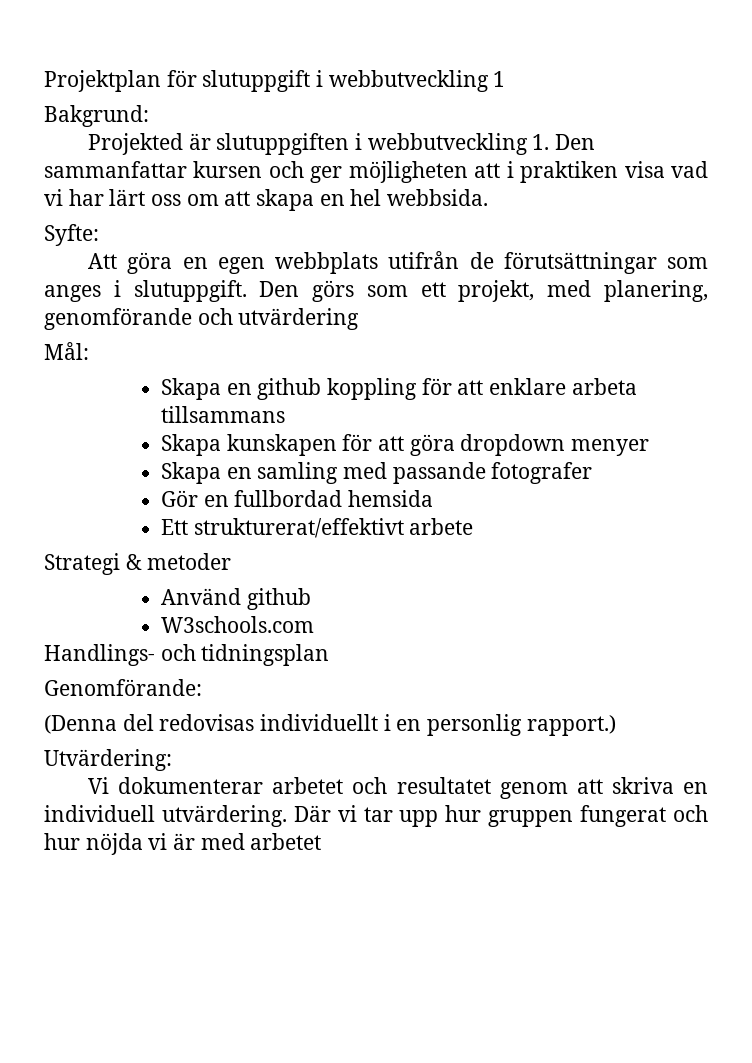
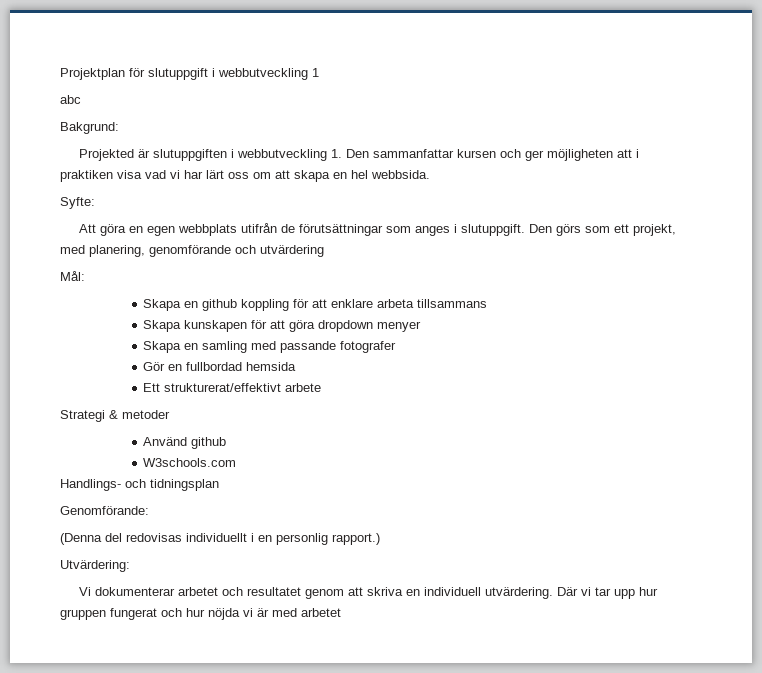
+ abc

